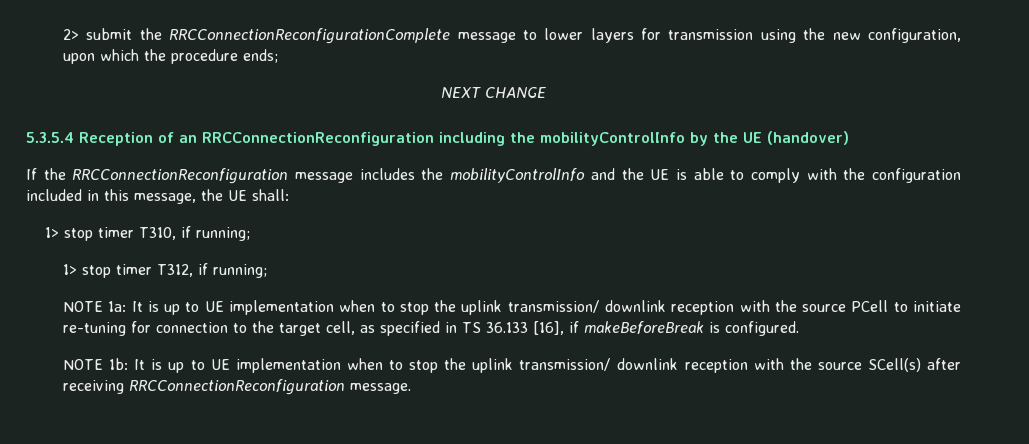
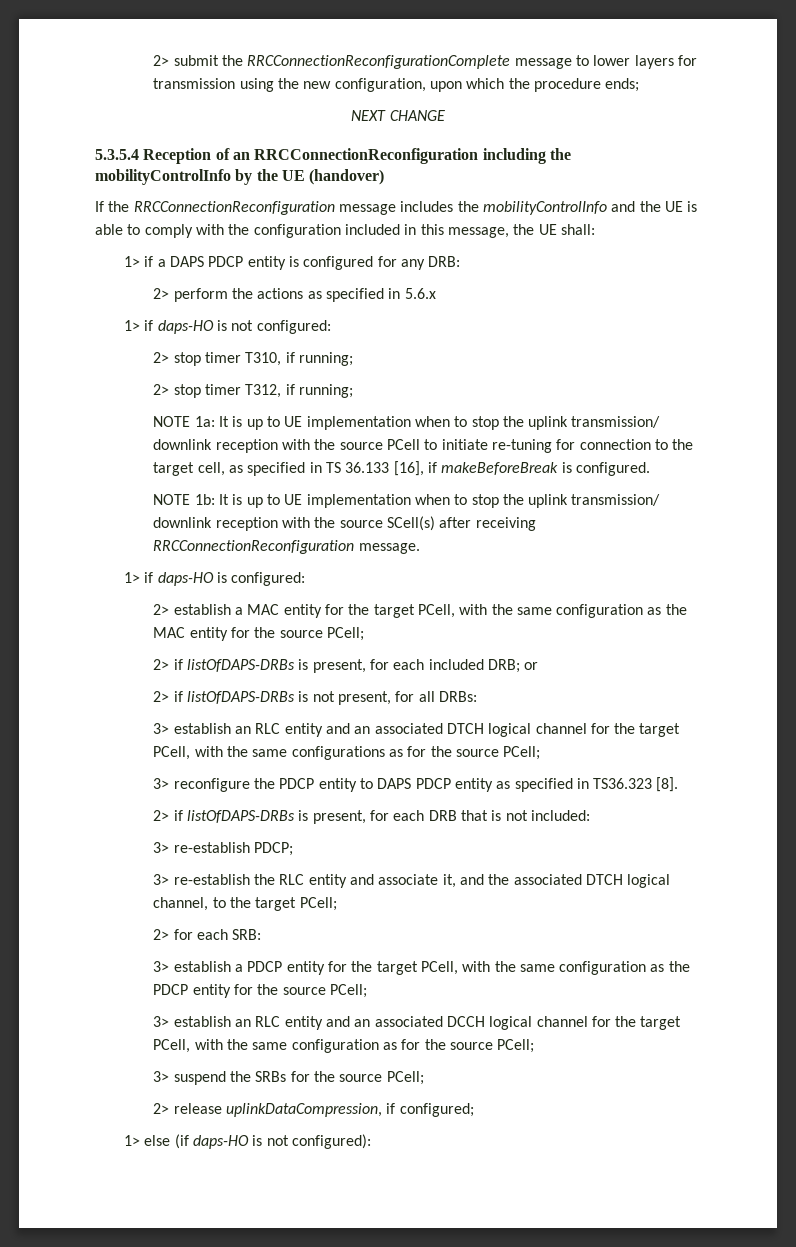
- 1> stop timer T310, if running;
+ 1> if a DAPS PDCP entity is configured for any DRB:
+ 2> perform the actions as specified in 5.6.x
+ 1> if daps-HO is not configured:
+ 2> stop timer T310, if running;
- 1> stop timer T312, if running;
+ 2> stop timer T312, if running;
+ 1> if daps-HO is configured:
+ 2> establish a MAC entity for the target PCell, with the same configuration as the MAC entity for the source PCell;
+ 2> if listOfDAPS-DRBs is present, for each included DRB; or
+ 2> if listOfDAPS-DRBs is not present, for all DRBs:
+ 3> establish an RLC entity and an associated DTCH logical channel for the target PCell, with the same configurations as for the source PCell;
+ 3> reconfigure the PDCP entity to DAPS PDCP entity as specified in TS36.323 [8].
+ 2> if listOfDAPS-DRBs is present, for each DRB that is not included:
+ 3> re-establish PDCP;
+ 3> re-establish the RLC entity and associate it, and the associated DTCH logical channel, to the target PCell;
+ 2> for each SRB:
+ 3> establish a PDCP entity for the target PCell, with the same configuration as the PDCP entity for the source PCell;
+ 3> establish an RLC entity and an associated DCCH logical channel for the target PCell, with the same configuration as for the source PCell;
+ 3> suspend the SRBs for the source PCell;
+ 2> release uplinkDataCompression, if configured;
+ 1> else (if daps-HO is not configured):

